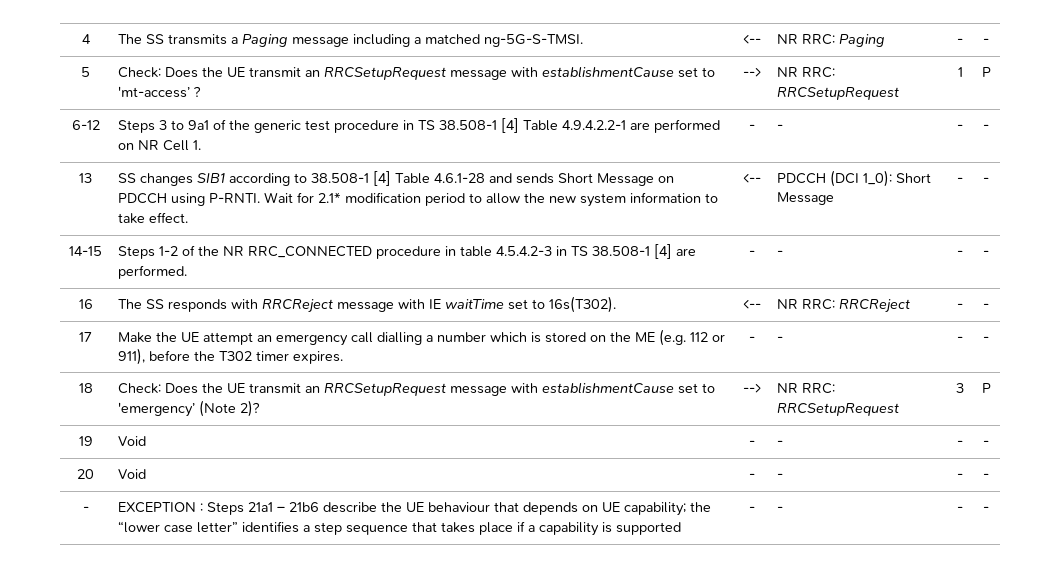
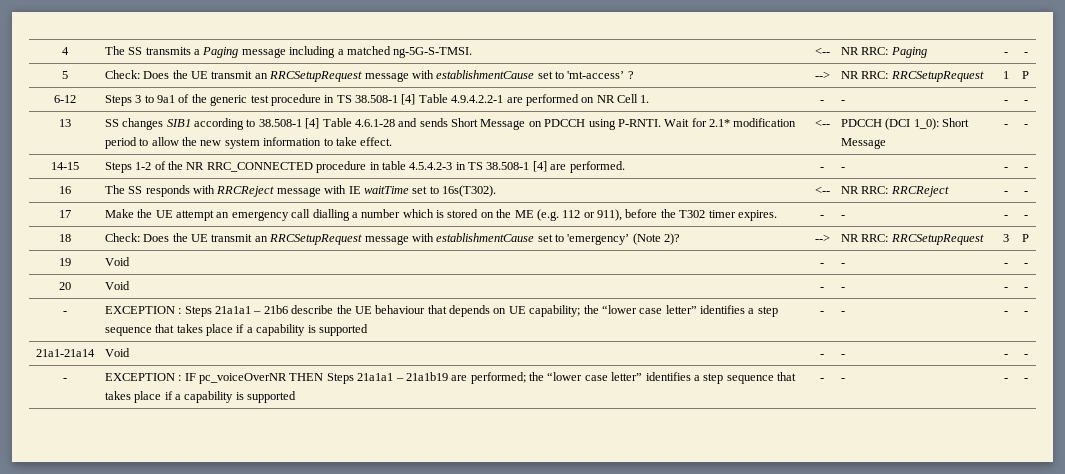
- - | EXCEPTION : Steps 21a1 – 21b6 describe the UE behaviour that depends on UE capability; the “lower case letter” identifies a step sequence that takes place if a capability is supported | - | - | - | -
+ - | EXCEPTION : Steps 21a1a1 – 21b6 describe the UE behaviour that depends on UE capability; the “lower case letter” identifies a step sequence that takes place if a capability is supported | - | - | - | -
+ 21a1-21a14 | Void | - | - | - | -
+ - | EXCEPTION : IF pc_voiceOverNR THEN Steps 21a1a1 – 21a1b19 are performed; the “lower case letter” identifies a step sequence that takes place if a capability is supported | - | - | - | -

